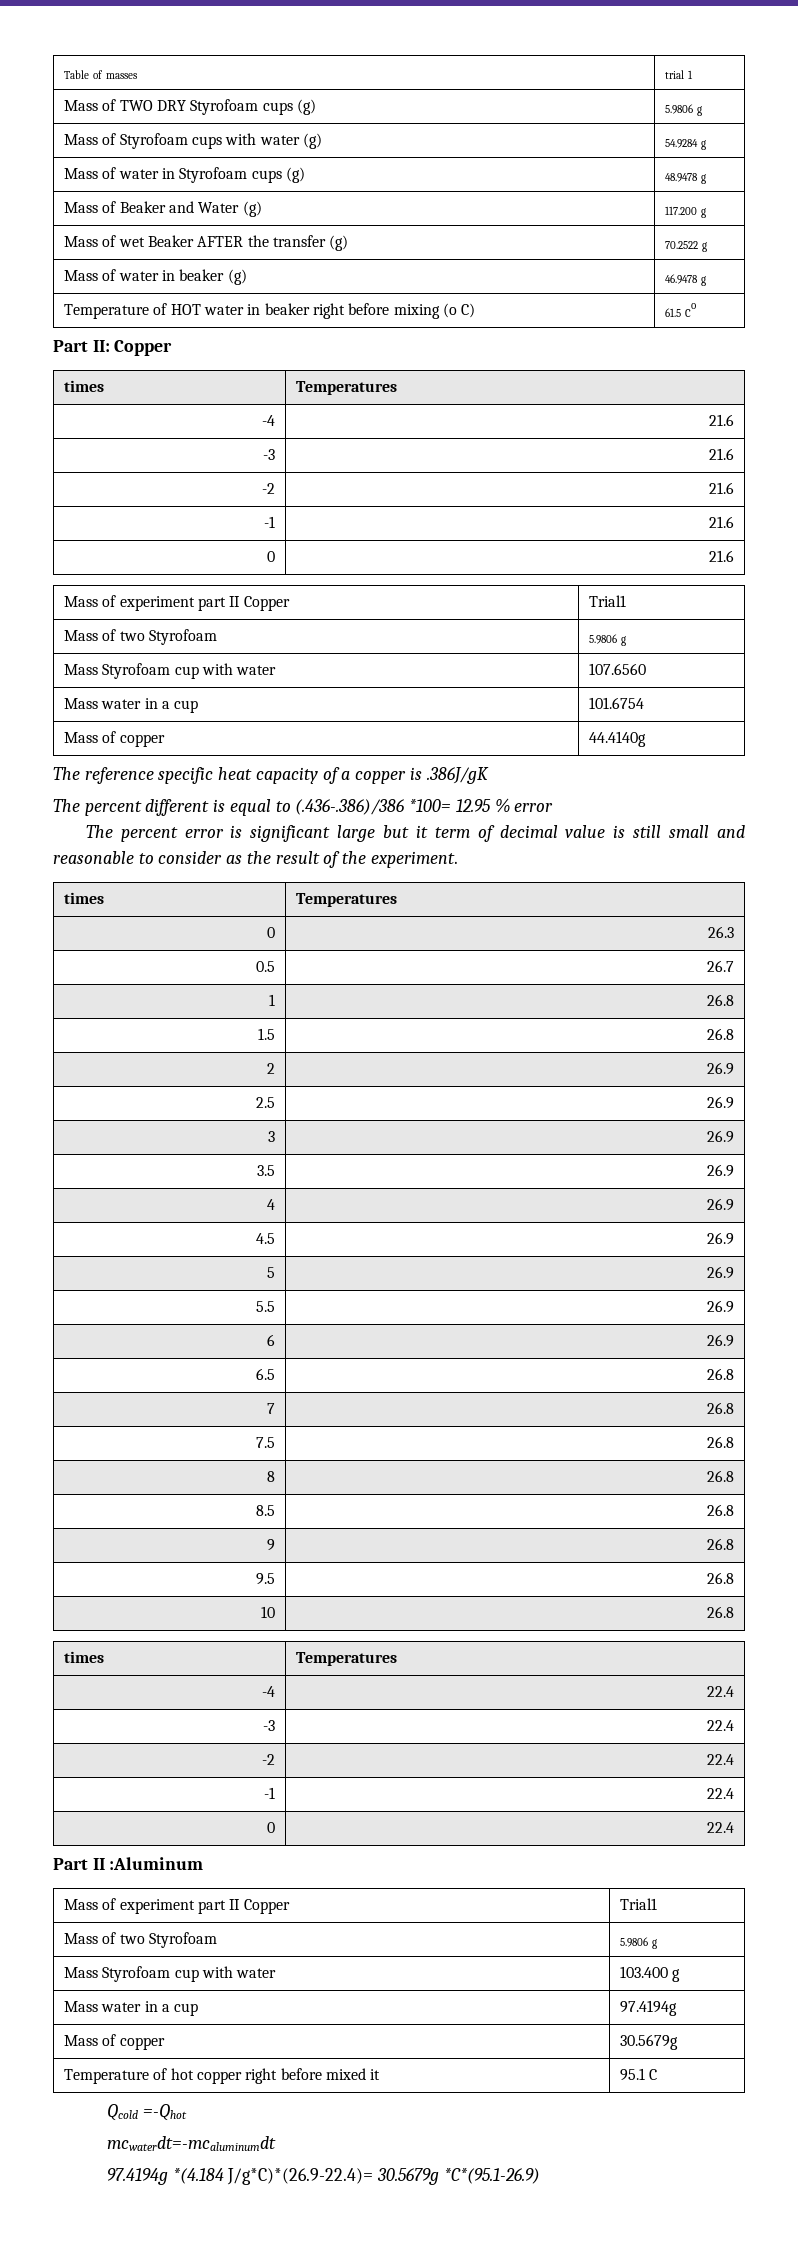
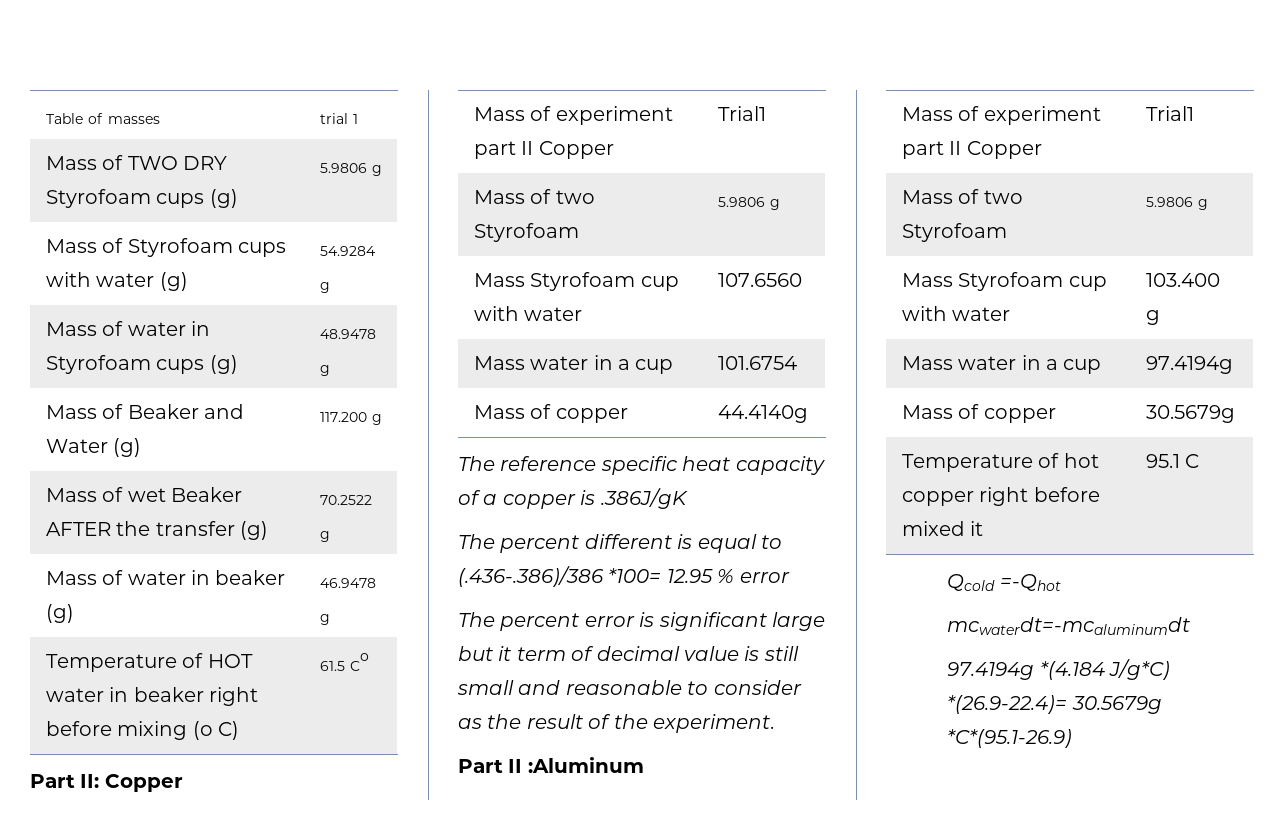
  Part II: Copper
- times | Temperatures
- -4 | 21.6
- -3 | 21.6
- -2 | 21.6
- -1 | 21.6
- 0 | 21.6
  The percent error is significant large but it term of decimal value is still small and reasonable to consider as the result of the experiment.
- times | Temperatures
- 0 | 26.3
- 0.5 | 26.7
- 1 | 26.8
- 1.5 | 26.8
- 2 | 26.9
- 2.5 | 26.9
- 3 | 26.9
- 3.5 | 26.9
- 4 | 26.9
- 4.5 | 26.9
- 5 | 26.9
- 5.5 | 26.9
- 6 | 26.9
- 6.5 | 26.8
- 7 | 26.8
- 7.5 | 26.8
- 8 | 26.8
- 8.5 | 26.8
- 9 | 26.8
- 9.5 | 26.8
- 10 | 26.8
- times | Temperatures
- -4 | 22.4
- -3 | 22.4
- -2 | 22.4
- -1 | 22.4
- 0 | 22.4
- 97.4194g *(4.184 J/g*C)*(26.9-22.4)= 30.5679g *C*(95.1-26.9)
+ 97.4194g *(4.184 J/g*C) *(26.9-22.4)= 30.5679g *C*(95.1-26.9)

